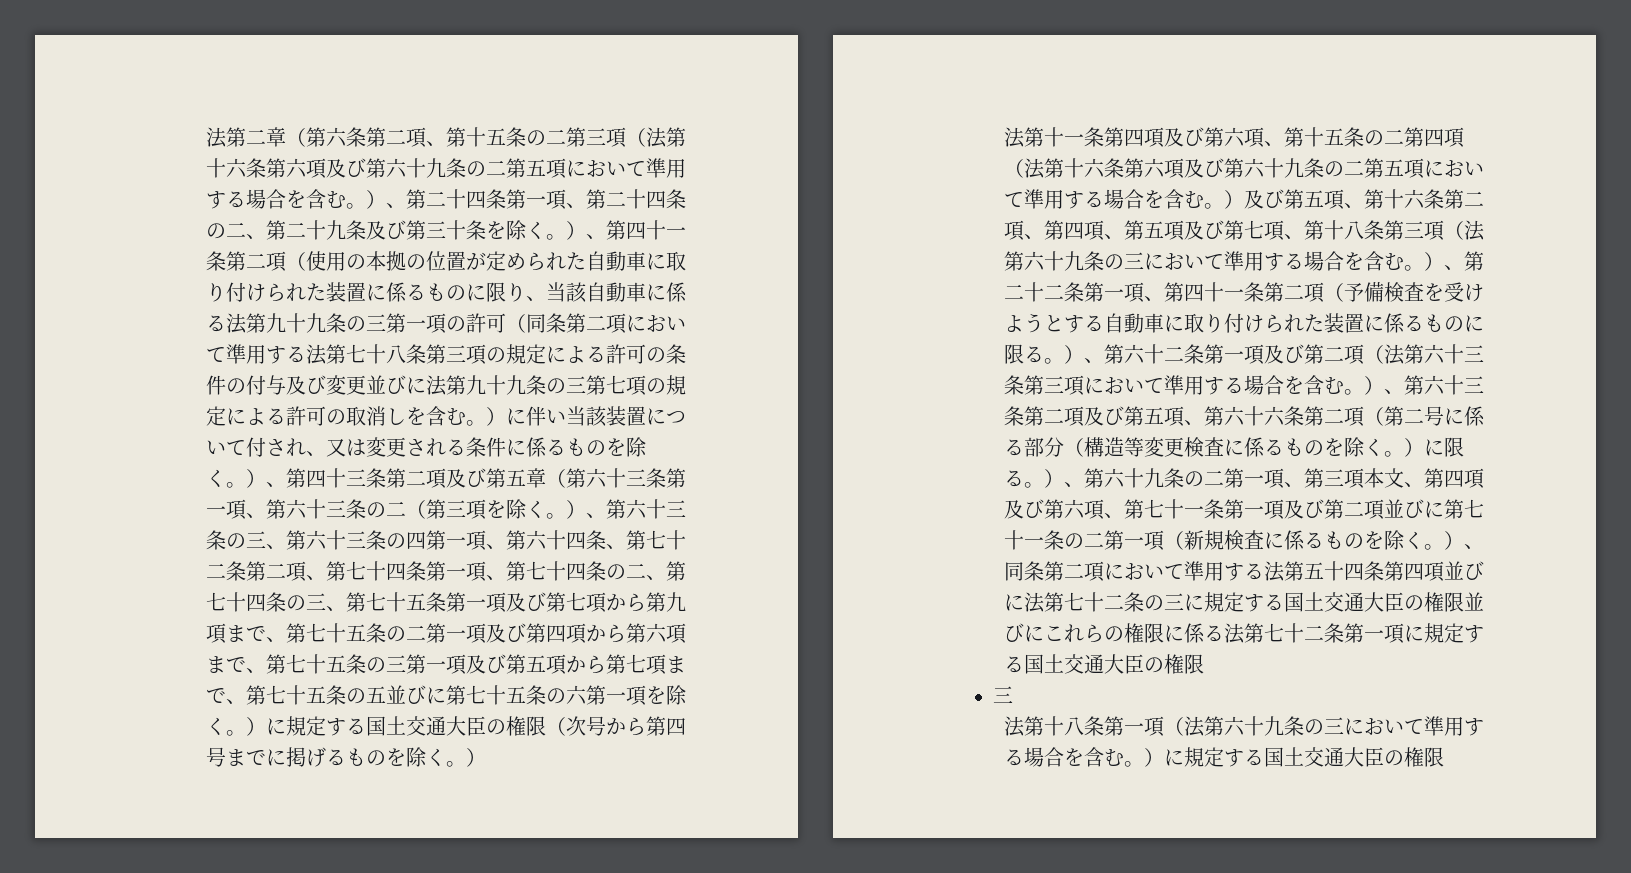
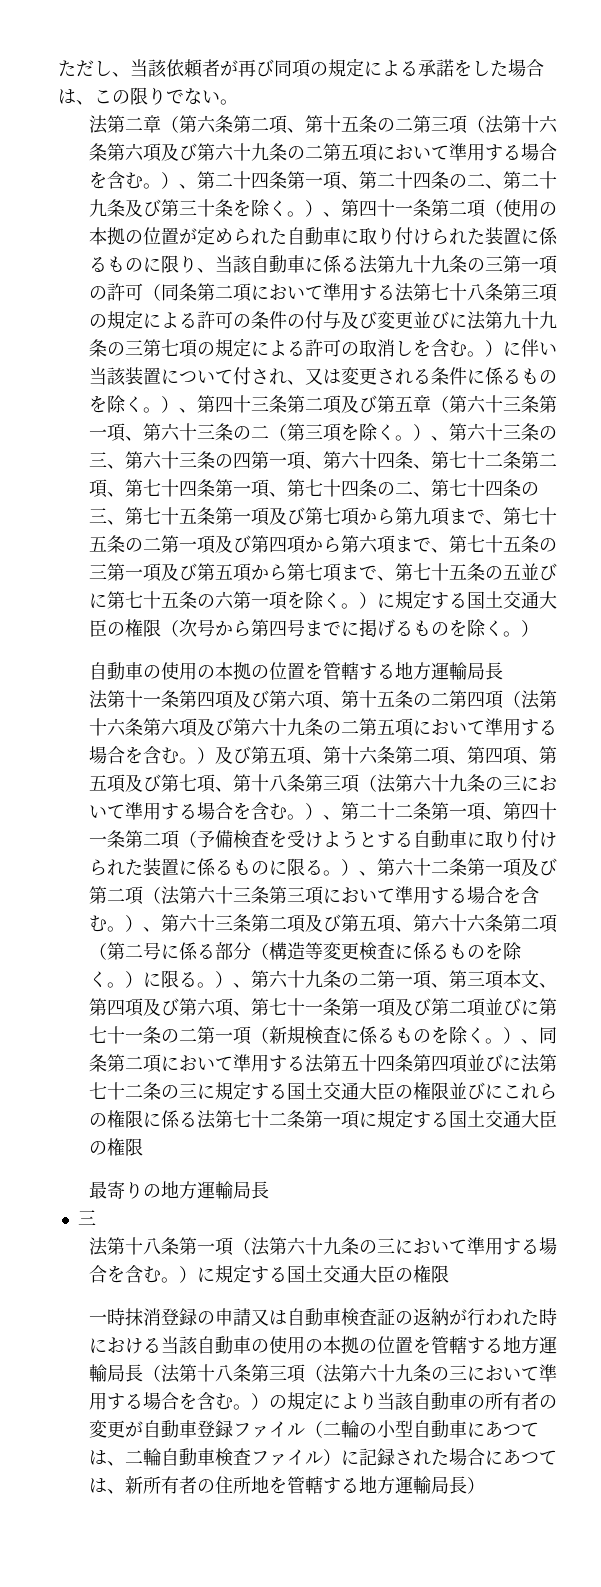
+ ただし、当該依頼者が再び同項の規定による承諾をした場合は、この限りでない。
  法第二章（第六条第二項、第十五条の二第三項（法第十六条第六項及び第六十九条の二第五項において準用する場合を含む。）、第二十四条第一項、第二十四条の二、第二十九条及び第三十条を除く。）、第四十一条第二項（使用の本拠の位置が定められた自動車に取り付けられた装置に係るものに限り、当該自動車に係る法第九十九条の三第一項の許可（同条第二項において準用する法第七十八条第三項の規定による許可の条件の付与及び変更並びに法第九十九条の三第七項の規定による許可の取消しを含む。）に伴い当該装置について付され、又は変更される条件に係るものを除く。）、第四十三条第二項及び第五章（第六十三条第一項、第六十三条の二（第三項を除く。）、第六十三条の三、第六十三条の四第一項、第六十四条、第七十二条第二項、第七十四条第一項、第七十四条の二、第七十四条の三、第七十五条第一項及び第七項から第九項まで、第七十五条の二第一項及び第四項から第六項まで、第七十五条の三第一項及び第五項から第七項まで、第七十五条の五並びに第七十五条の六第一項を除く。）に規定する国土交通大臣の権限（次号から第四号までに掲げるものを除く。）
+ 自動車の使用の本拠の位置を管轄する地方運輸局長
+ 最寄りの地方運輸局長
+ 一時抹消登録の申請又は自動車検査証の返納が行われた時における当該自動車の使用の本拠の位置を管轄する地方運輸局長（法第十八条第三項（法第六十九条の三において準用する場合を含む。）の規定により当該自動車の所有者の変更が自動車登録ファイル（二輪の小型自動車にあつては、二輪自動車検査ファイル）に記録された場合にあつては、新所有者の住所地を管轄する地方運輸局長）

